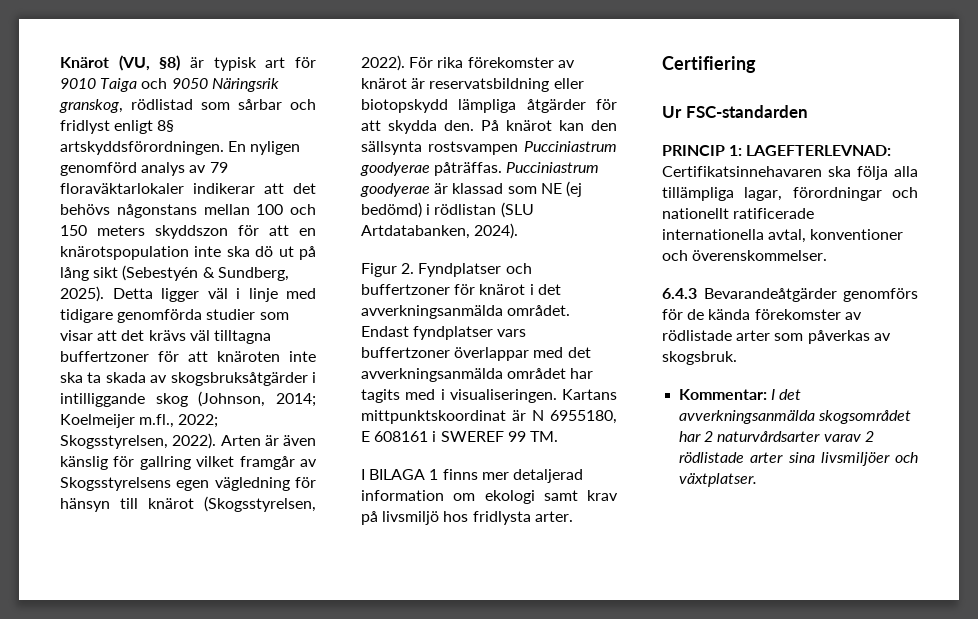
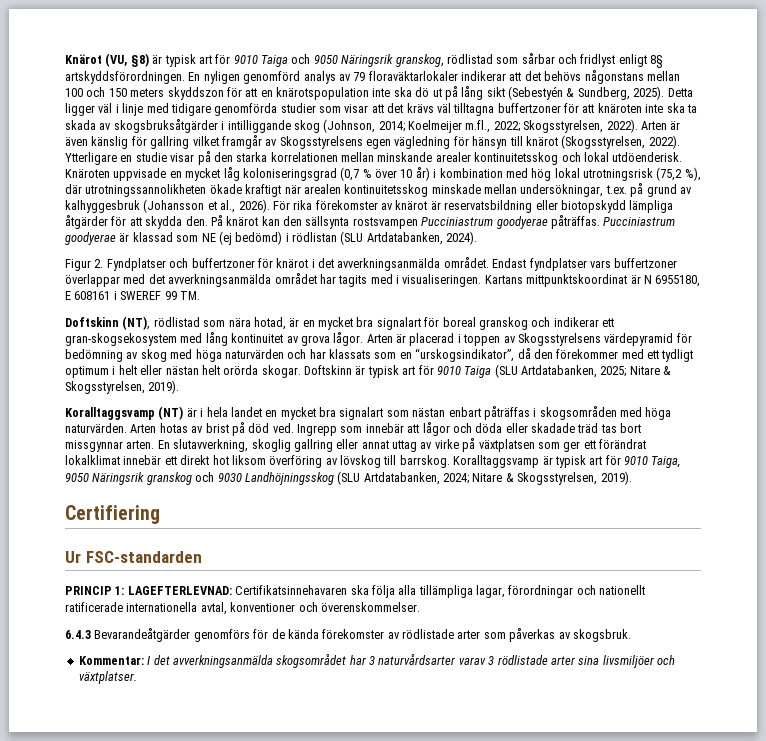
+ Ytterligare en studie visar på den starka korrelationen mellan minskande arealer kontinuitetsskog och lokal utdöenderisk. Knäroten uppvisade en mycket låg koloniseringsgrad (0,7 % över 10 år) i kombination med hög lokal utrotningsrisk (75,2 %), där utrotningssannolikheten ökade kraftigt när arealen kontinuitetsskog minskade mellan undersökningar, t.ex. på grund av kalhyggesbruk (Johansson et al., 2026).
- I BILAGA 1 finns mer detaljerad information om ekologi samt krav på livsmiljö hos fridlysta arter.
+ Doftskinn (NT), rödlistad som nära hotad, är en mycket bra signalart för boreal granskog och indikerar ett gran-skogsekosystem med lång kontinuitet av grova lågor. Arten är placerad i toppen av Skogsstyrelsens värdepyramid för bedömning av skog med höga naturvärden och har klassats som en “urskogsindikator”, då den förekommer med ett tydligt optimum i helt eller nästan helt orörda skogar. Doftskinn är typisk art för 9010 Taiga (SLU Artdatabanken, 2025; Nitare & Skogsstyrelsen, 2019).
+ Koralltaggsvamp (NT) är i hela landet en mycket bra signalart som nästan enbart påträffas i skogsområden med höga naturvärden. Arten hotas av brist på död ved. Ingrepp som innebär att lågor och döda eller skadade träd tas bort missgynnar arten. En slutavverkning, skoglig gallring eller annat uttag av virke på växtplatsen som ger ett förändrat lokalklimat innebär ett direkt hot liksom överföring av lövskog till barrskog. Koralltaggsvamp är typisk art för 9010 Taiga, 9050 Näringsrik granskog och 9030 Landhöjningsskog (SLU Artdatabanken, 2024; Nitare & Skogsstyrelsen, 2019).
- Kommentar: I det avverkningsanmälda skogsområdet har 2 naturvårdsarter varav 2 rödlistade arter sina livsmiljöer och växtplatser.
+ Kommentar: I det avverkningsanmälda skogsområdet har 3 naturvårdsarter varav 3 rödlistade arter sina livsmiljöer och växtplatser.

